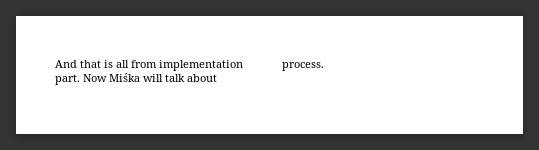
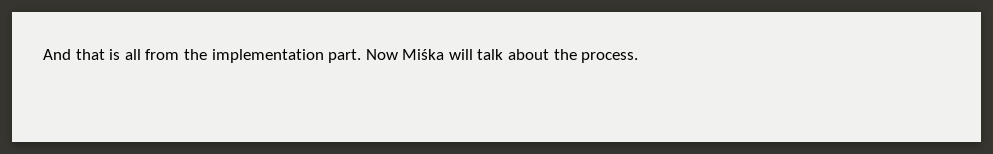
- And that is all from implementation part.
+ And that is all from the implementation part.
- Now Miśka will talk about process.
+ Now Miśka will talk about the process.

